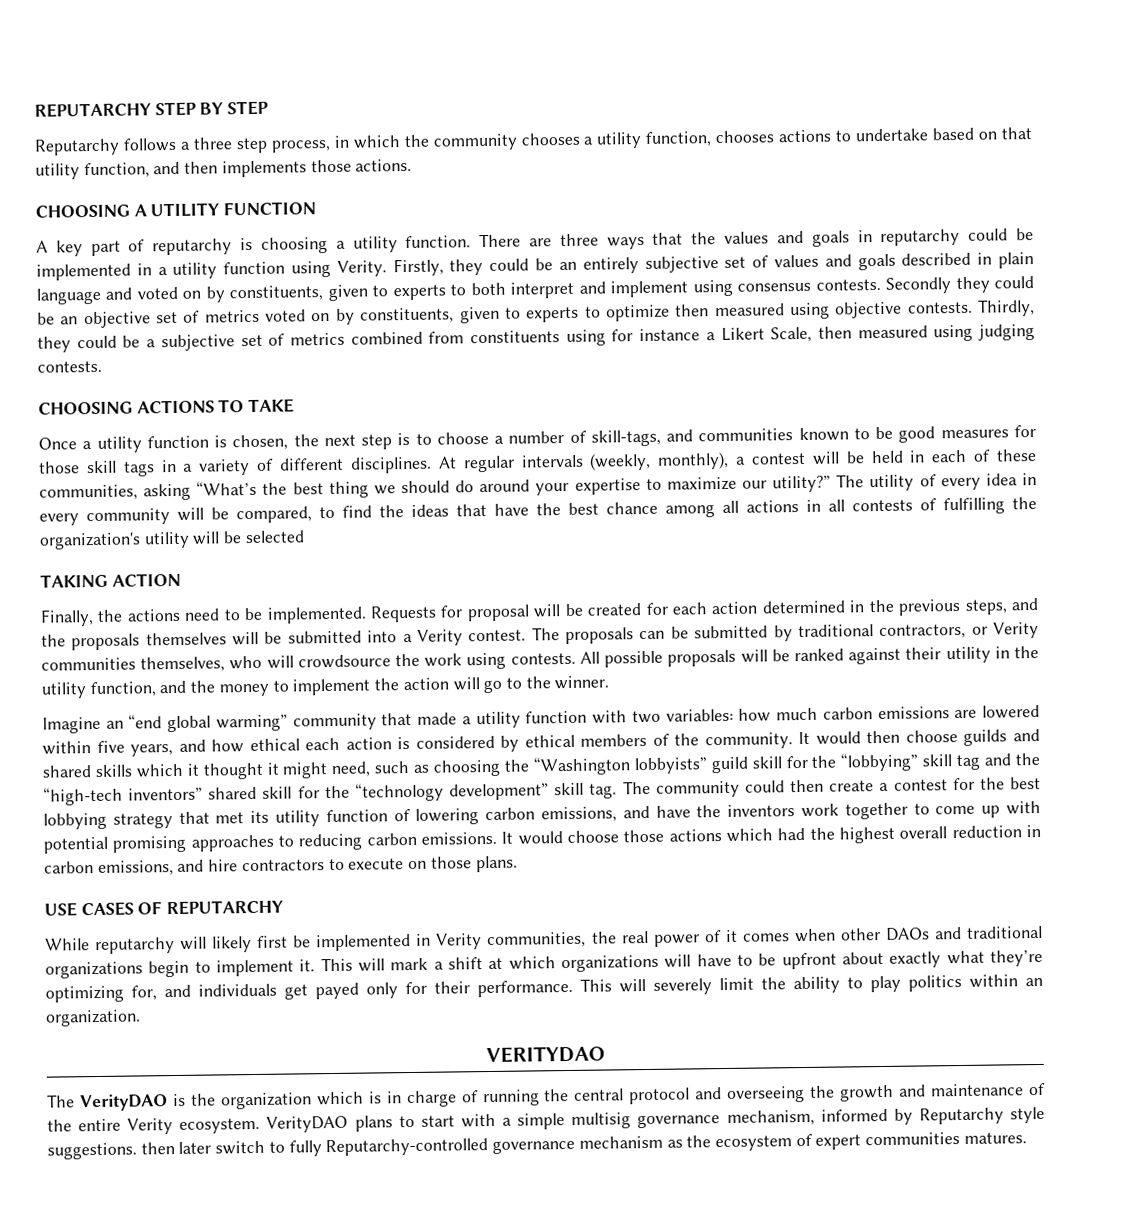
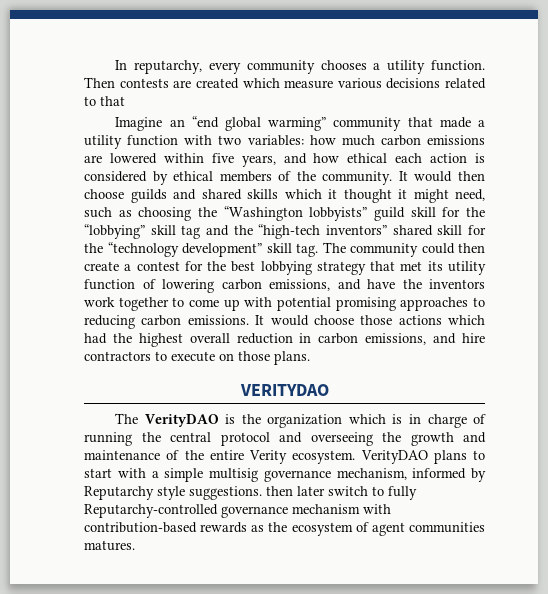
- REPUTARCHY STEP BY STEP
- Reputarchy follows a three step process, in which the community chooses a utility function, chooses actions to undertake based on that utility function, and then implements those actions.
- CHOOSING A UTILITY FUNCTION
- A key part of reputarchy is choosing a utility function. There are three ways that the values and goals in reputarchy could be implemented in a utility function using Verity. Firstly, they could be an entirely subjective set of values and goals described in plain language and voted on by constituents, given to experts to both interpret and implement using consensus contests. Secondly they could be an objective set of metrics voted on by constituents, given to experts to optimize then measured using objective contests. Thirdly, they could be a subjective set of metrics combined from constituents using for instance a Likert Scale, then measured using judging contests.
- CHOOSING ACTIONS TO TAKE
- Once a utility function is chosen, the next step is to choose a number of skill-tags, and communities known to be good measures for those skill tags in a variety of different disciplines. At regular intervals (weekly, monthly), a contest will be held in each of these communities, asking “What’s the best thing we should do around your expertise to maximize our utility?” The utility of every idea in every community will be compared, to find the ideas that have the best chance among all actions in all contests of fulfilling the organization's utility will be selected
- TAKING ACTION
- Finally, the actions need to be implemented. Requests for proposal will be created for each action determined in the previous steps, and the proposals themselves will be submitted into a Verity contest. The proposals can be submitted by traditional contractors, or Verity communities themselves, who will crowdsource the work using contests. All possible proposals will be ranked against their utility in the utility function, and the money to implement the action will go to the winner.
+ In reputarchy, every community chooses a utility function. Then contests are created which measure various decisions related to that
- USE CASES OF REPUTARCHY
- While reputarchy will likely first be implemented in Verity communities, the real power of it comes when other DAOs and traditional organizations begin to implement it. This will mark a shift at which organizations will have to be upfront about exactly what they’re optimizing for, and individuals get payed only for their performance. This will severely limit the ability to play politics within an organization.
- VerityDAO plans to start with a simple multisig governance mechanism, informed by Reputarchy style suggestions. then later switch to fully Reputarchy-controlled governance mechanism as the ecosystem of expert communities matures.
+ VerityDAO plans to start with a simple multisig governance mechanism, informed by Reputarchy style suggestions. then later switch to fully Reputarchy-controlled governance mechanism with contribution-based rewards as the ecosystem of agent communities matures.

